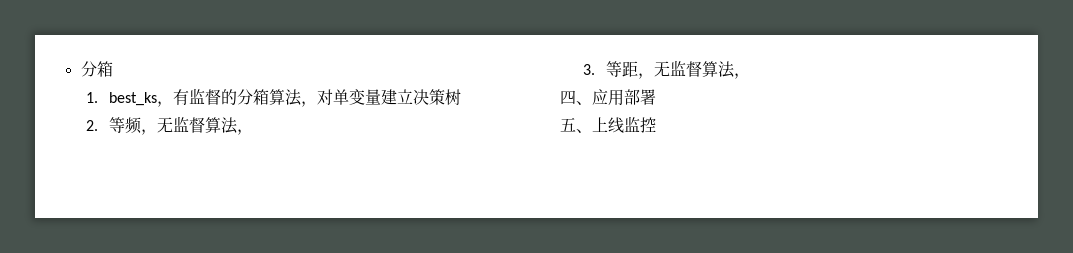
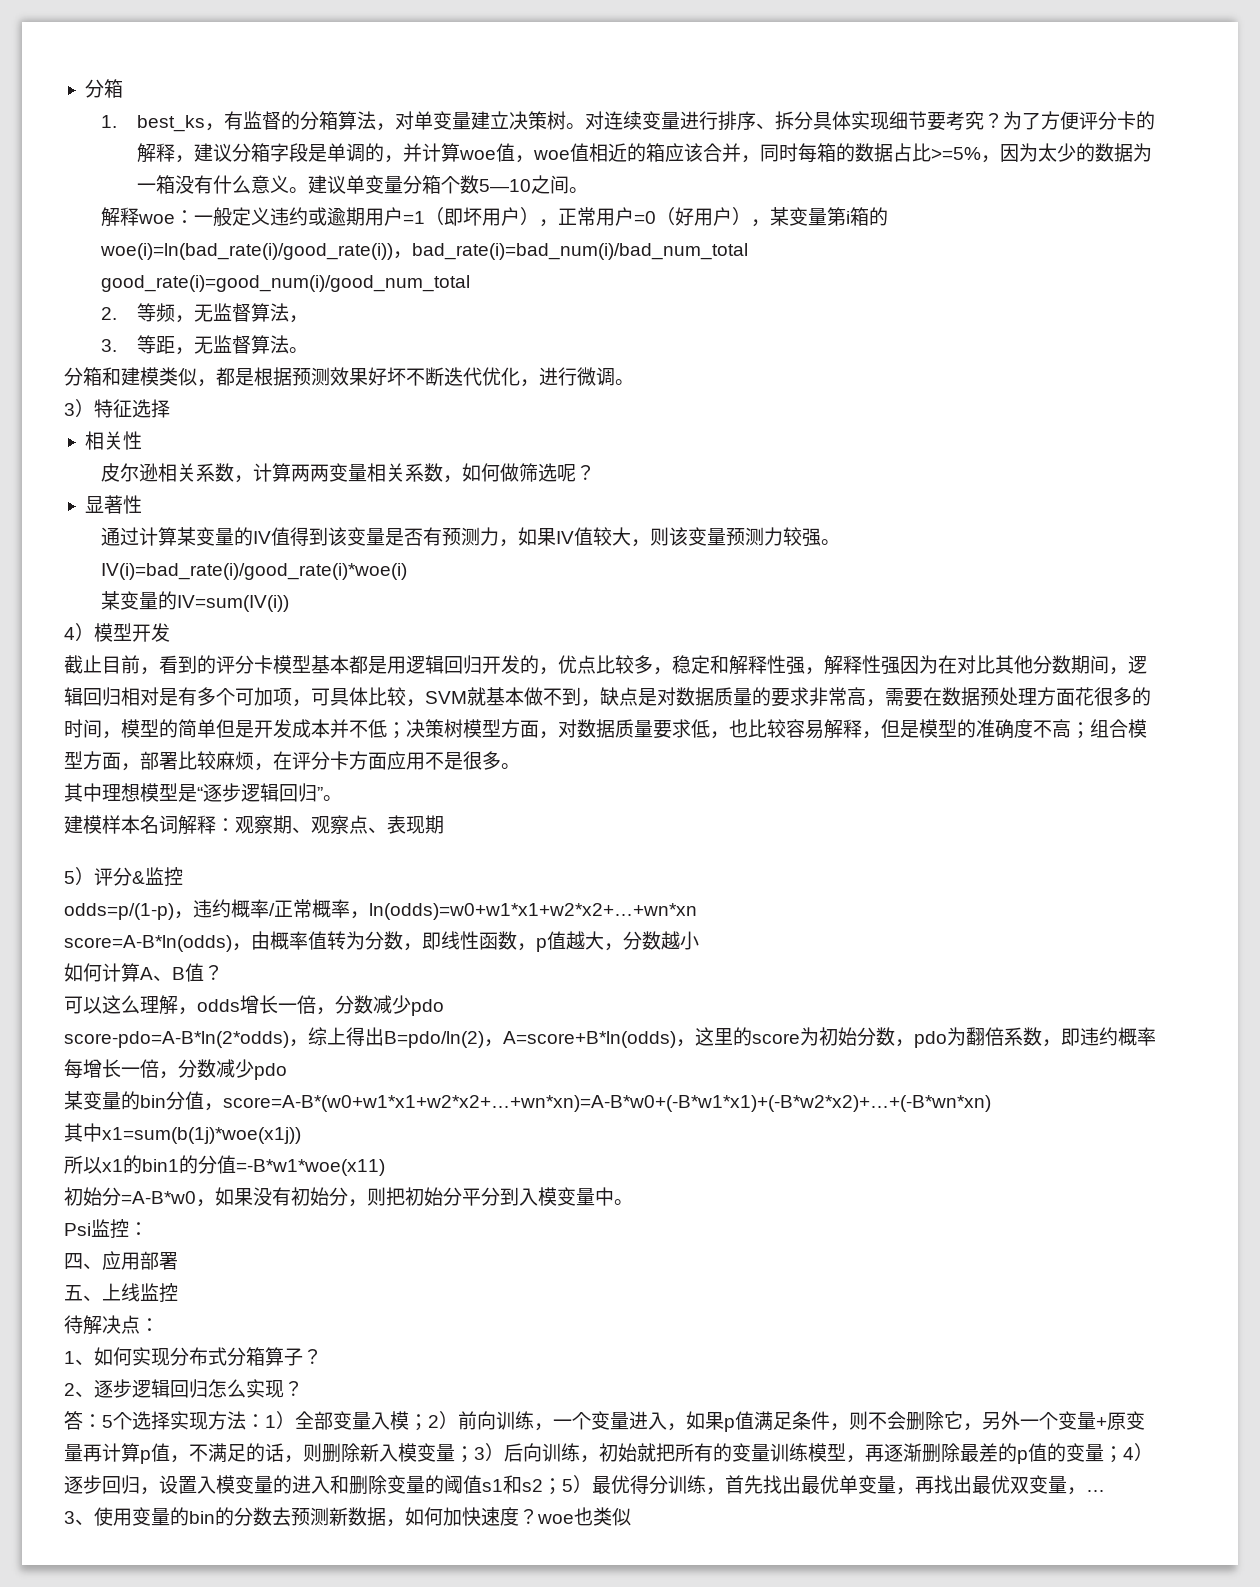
- 1. best_ks，有监督的分箱算法，对单变量建立决策树
+ 1. best_ks，有监督的分箱算法，对单变量建立决策树。对连续变量进行排序、拆分具体实现细节要考究？为了方便评分卡的解释，建议分箱字段是单调的，并计算woe值，woe值相近的箱应该合并，同时每箱的数据占比>=5%，因为太少的数据为一箱没有什么意义。建议单变量分箱个数5—10之间。
+ 解释woe：一般定义违约或逾期用户=1（即坏用户），正常用户=0（好用户），某变量第i箱的woe(i)=ln(bad_rate(i)/good_rate(i))，bad_rate(i)=bad_num(i)/bad_num_total
+ good_rate(i)=good_num(i)/good_num_total
- 3.等距，无监督算法，
+ 3.等距，无监督算法。
+ 分箱和建模类似，都是根据预测效果好坏不断迭代优化，进行微调。
+ 3）特征选择
+ 相关性
+ 皮尔逊相关系数，计算两两变量相关系数，如何做筛选呢？
+ 显著性
+ 通过计算某变量的IV值得到该变量是否有预测力，如果IV值较大，则该变量预测力较强。
+ IV(i)=bad_rate(i)/good_rate(i)*woe(i)
+ 某变量的IV=sum(IV(i))
+ 4）模型开发
+ 截止目前，看到的评分卡模型基本都是用逻辑回归开发的，优点比较多，稳定和解释性强，解释性强因为在对比其他分数期间，逻辑回归相对是有多个可加项，可具体比较，SVM就基本做不到，缺点是对数据质量的要求非常高，需要在数据预处理方面花很多的时间，模型的简单但是开发成本并不低；决策树模型方面，对数据质量要求低，也比较容易解释，但是模型的准确度不高；组合模型方面，部署比较麻烦，在评分卡方面应用不是很多。
+ 其中理想模型是“逐步逻辑回归”。
+ 建模样本名词解释：观察期、观察点、表现期
+ 5）评分&监控
+ odds=p/(1-p)，违约概率/正常概率，ln(odds)=w0+w1*x1+w2*x2+…+wn*xn
+ score=A-B*ln(odds)，由概率值转为分数，即线性函数，p值越大，分数越小
+ 如何计算A、B值？
+ 可以这么理解，odds增长一倍，分数减少pdo
+ score-pdo=A-B*ln(2*odds)，综上得出B=pdo/ln(2)，A=score+B*ln(odds)，这里的score为初始分数，pdo为翻倍系数，即违约概率每增长一倍，分数减少pdo
+ 某变量的bin分值，score=A-B*(w0+w1*x1+w2*x2+…+wn*xn)=A-B*w0+(-B*w1*x1)+(-B*w2*x2)+…+(-B*wn*xn)
+ 其中x1=sum(b(1j)*woe(x1j))
+ 所以x1的bin1的分值=-B*w1*woe(x11)
+ 初始分=A-B*w0，如果没有初始分，则把初始分平分到入模变量中。
+ Psi监控：
+ 待解决点：
+ 1、如何实现分布式分箱算子？
+ 2、逐步逻辑回归怎么实现？
+ 答：5个选择实现方法：1）全部变量入模；2）前向训练，一个变量进入，如果p值满足条件，则不会删除它，另外一个变量+原变量再计算p值，不满足的话，则删除新入模变量；3）后向训练，初始就把所有的变量训练模型，再逐渐删除最差的p值的变量；4）逐步回归，设置入模变量的进入和删除变量的阈值s1和s2；5）最优得分训练，首先找出最优单变量，再找出最优双变量，…
+ 3、使用变量的bin的分数去预测新数据，如何加快速度？woe也类似

